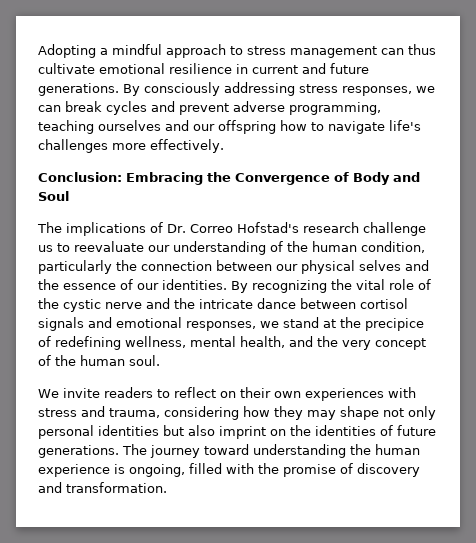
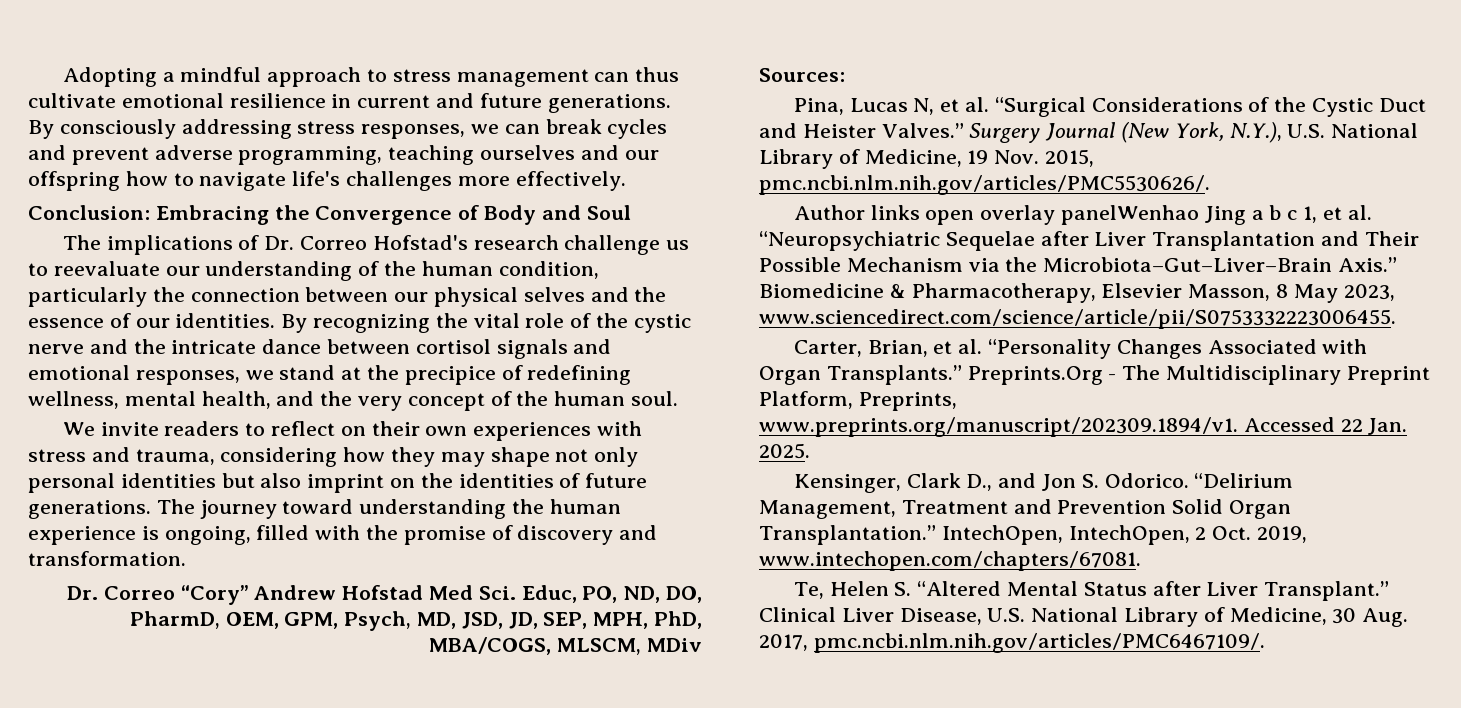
+ Dr. Correo “Cory” Andrew Hofstad Med Sci. Educ, PO, ND, DO, PharmD, OEM, GPM, Psych, MD, JSD, JD, SEP, MPH, PhD, MBA/COGS, MLSCM, MDiv
+ Sources:
+ Pina, Lucas N, et al. “Surgical Considerations of the Cystic Duct and Heister Valves.” Surgery Journal (New York, N.Y.), U.S. National Library of Medicine, 19 Nov. 2015, pmc.ncbi.nlm.nih.gov/articles/PMC5530626/.
+ Author links open overlay panelWenhao Jing a b c 1, et al. “Neuropsychiatric Sequelae after Liver Transplantation and Their Possible Mechanism via the Microbiota–Gut–Liver–Brain Axis.” Biomedicine & Pharmacotherapy, Elsevier Masson, 8 May 2023, www.sciencedirect.com/science/article/pii/S0753332223006455.
+ Carter, Brian, et al. “Personality Changes Associated with Organ Transplants.” Preprints.Org - The Multidisciplinary Preprint Platform, Preprints, www.preprints.org/manuscript/202309.1894/v1. Accessed 22 Jan. 2025.
+ Kensinger, Clark D., and Jon S. Odorico. “Delirium Management, Treatment and Prevention Solid Organ Transplantation.” IntechOpen, IntechOpen, 2 Oct. 2019, www.intechopen.com/chapters/67081.
+ Te, Helen S. “Altered Mental Status after Liver Transplant.” Clinical Liver Disease, U.S. National Library of Medicine, 30 Aug. 2017, pmc.ncbi.nlm.nih.gov/articles/PMC6467109/.

